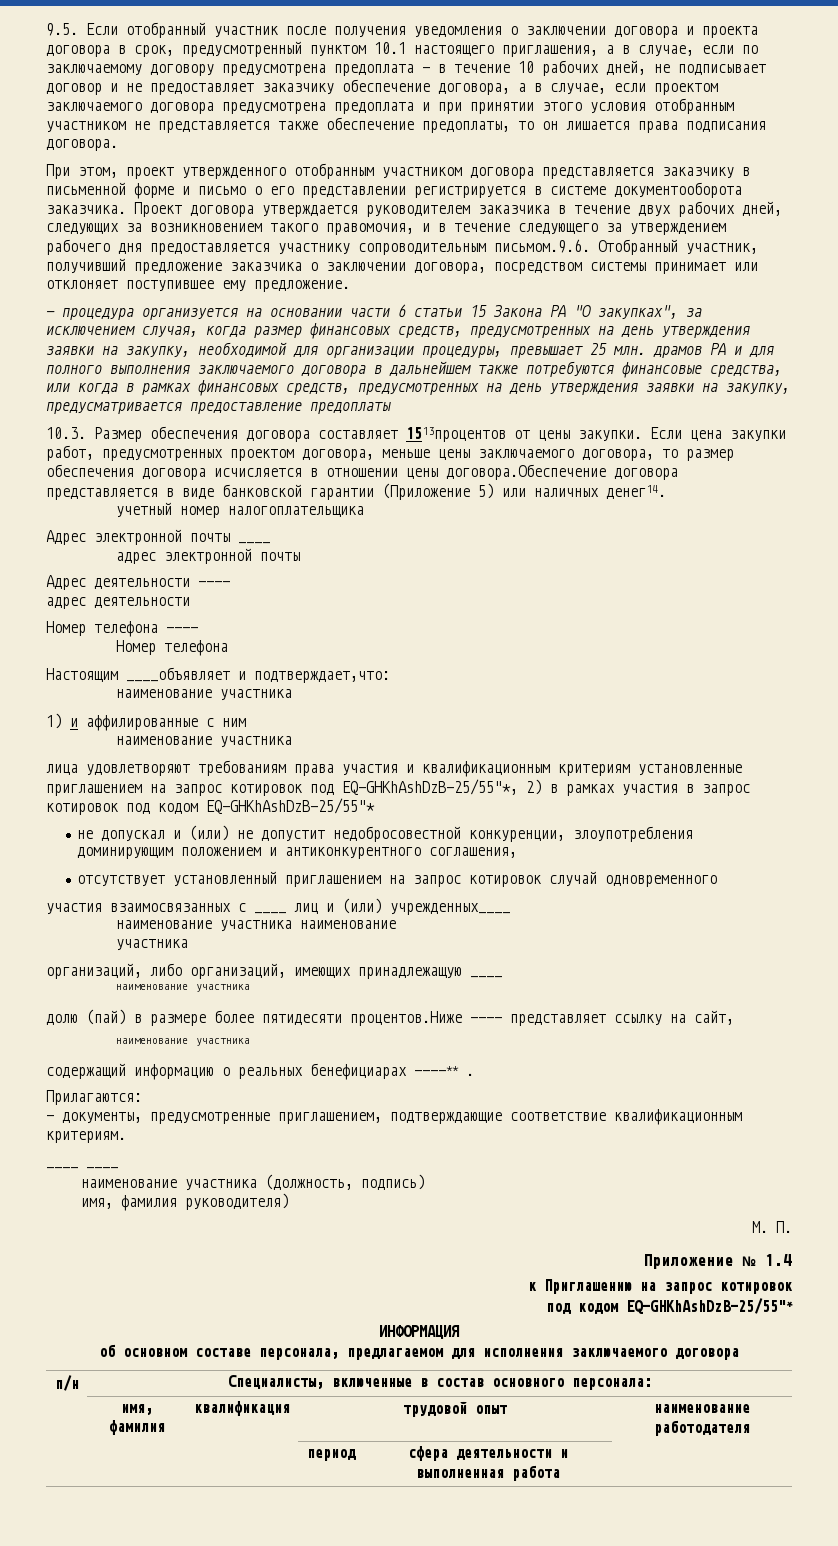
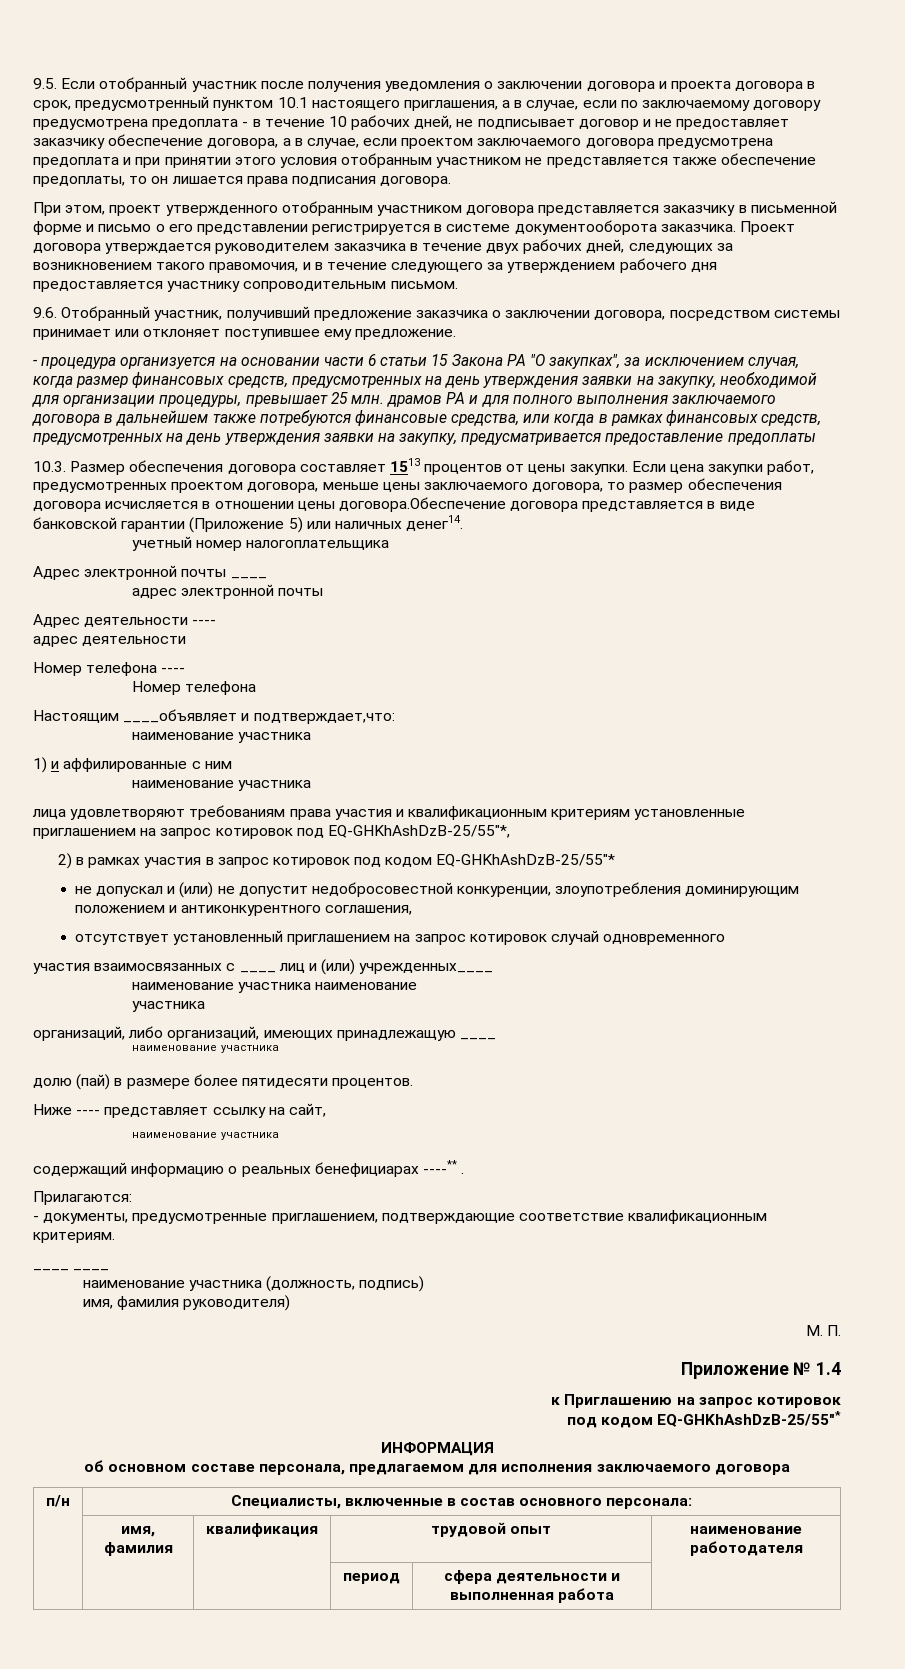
- Проект договора утверждается руководителем заказчика в течение двух рабочих дней, следующих за возникновением такого правомочия, и в течение следующего за утверждением рабочего дня предоставляется участнику сопроводительным письмом.9.6. Отобранный участник, получивший предложение заказчика о заключении договора, посредством системы принимает или отклоняет поступившее ему предложение.
+ Проект договора утверждается руководителем заказчика в течение двух рабочих дней, следующих за возникновением такого правомочия, и в течение следующего за утверждением рабочего дня предоставляется участнику сопроводительным письмом.
+ 9.6. Отобранный участник, получивший предложение заказчика о заключении договора, посредством системы принимает или отклоняет поступившее ему предложение.
- 10.3. Размер обеспечения договора составляет 1513процентов от цены закупки.
+ 10.3. Размер обеспечения договора составляет 1513 процентов от цены закупки.
- лица удовлетворяют требованиям права участия и квалификационным критериям установленные приглашением на запрос котировок под EQ-GHKhAshDzB-25/55"*, 2) в рамках участия в запрос котировок под кодом EQ-GHKhAshDzB-25/55"*
+ лица удовлетворяют требованиям права участия и квалификационным критериям установленные приглашением на запрос котировок под EQ-GHKhAshDzB-25/55"*,
+ 2) в рамках участия в запрос котировок под кодом EQ-GHKhAshDzB-25/55"*
- долю (пай) в размере более пятидесяти процентов.Ниже ---- представляет ссылку на сайт,
+ долю (пай) в размере более пятидесяти процентов.
+ Ниже ---- представляет ссылку на сайт,

